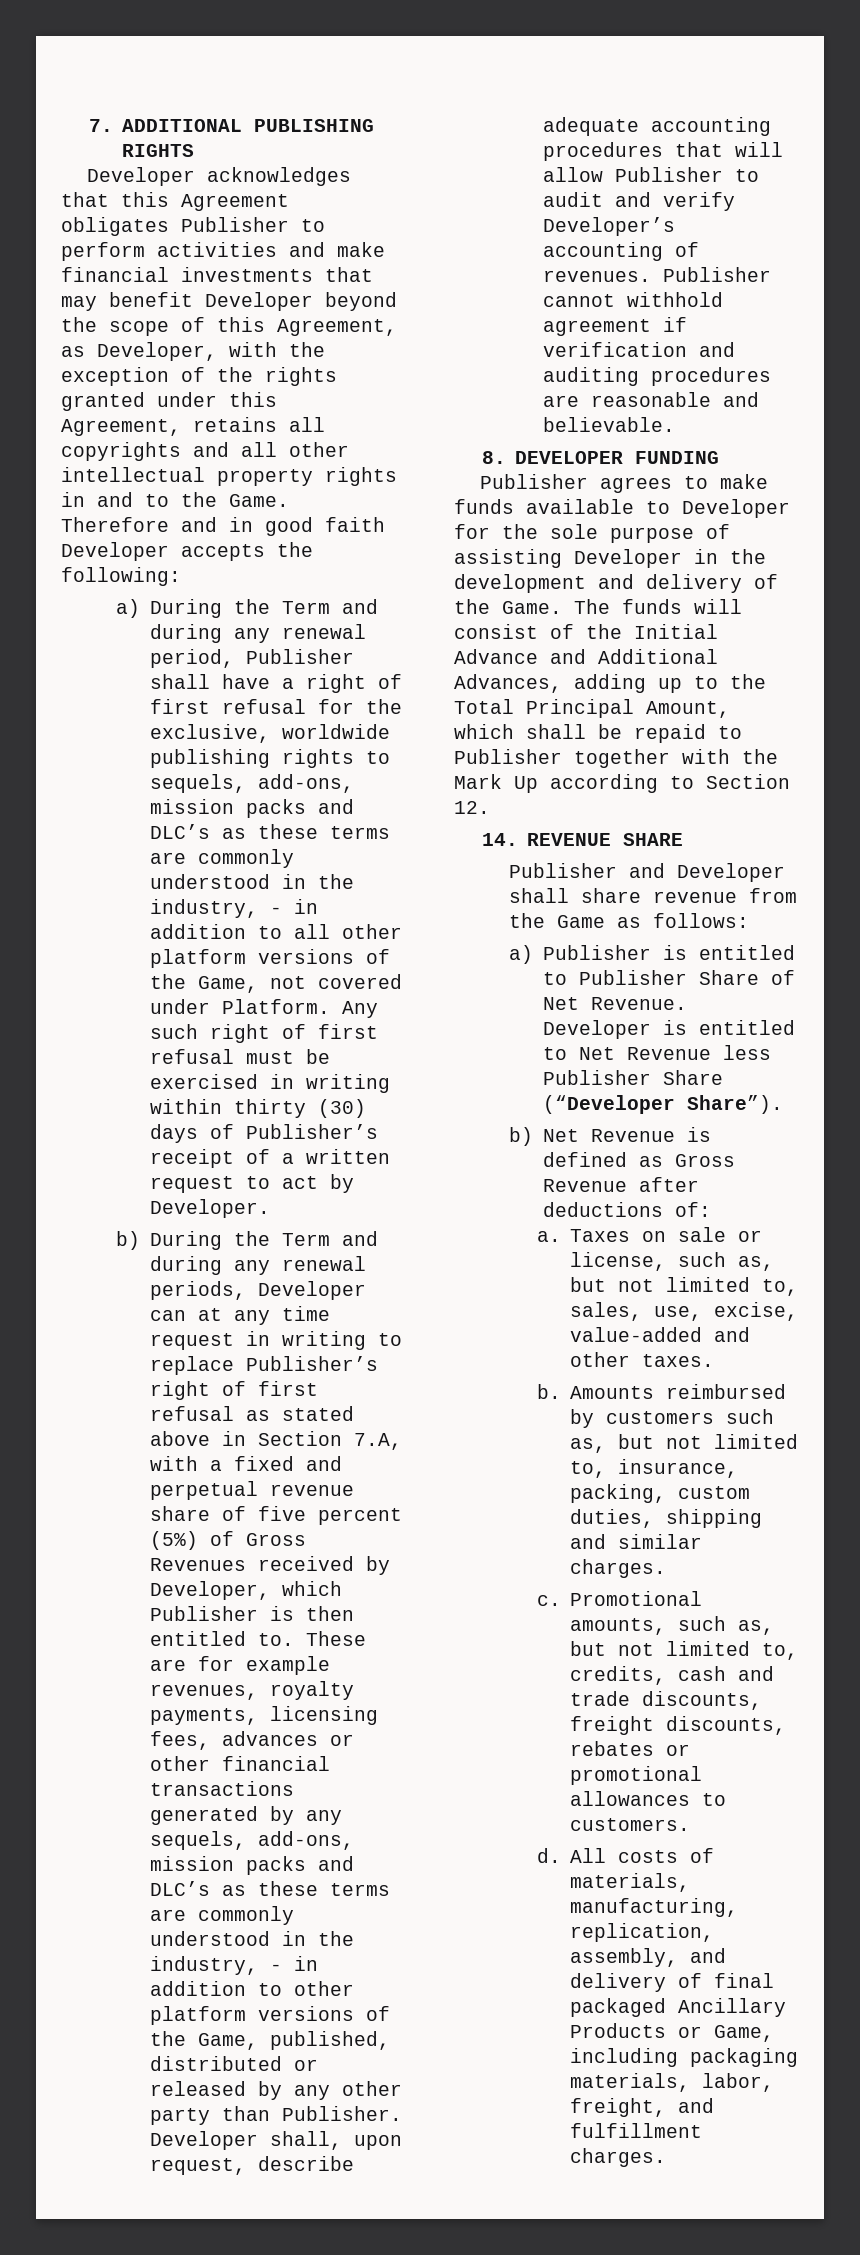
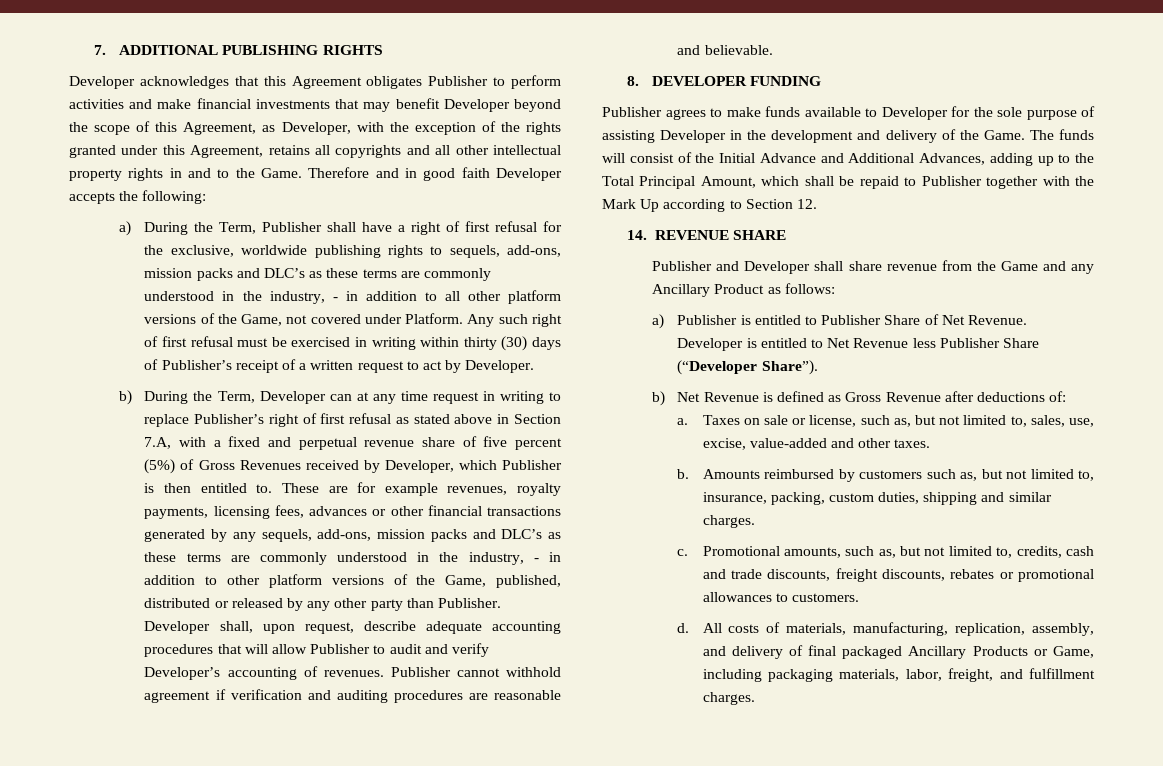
- a) During the Term and during any renewal period, Publisher shall have a right of first refusal for the exclusive, worldwide publishing rights to sequels, add-ons, mission packs and DLC’s as these terms are commonly understood in the industry, - in addition to all other platform versions of the Game, not covered under Platform.
+ a) During the Term, Publisher shall have a right of first refusal for the exclusive, worldwide publishing rights to sequels, add-ons, mission packs and DLC’s as these terms are commonly understood in the industry, - in addition to all other platform versions of the Game, not covered under Platform.
- b) During the Term and during any renewal periods, Developer can at any time request in writing to replace Publisher’s right of first refusal as stated above in Section 7.A, with a fixed and perpetual revenue share of five percent (5%) of Gross Revenues received by Developer, which Publisher is then entitled to.
+ b) During the Term, Developer can at any time request in writing to replace Publisher’s right of first refusal as stated above in Section 7.A, with a fixed and perpetual revenue share of five percent (5%) of Gross Revenues received by Developer, which Publisher is then entitled to.
- Publisher and Developer shall share revenue from the Game as follows:
+ Publisher and Developer shall share revenue from the Game and any Ancillary Product as follows:

